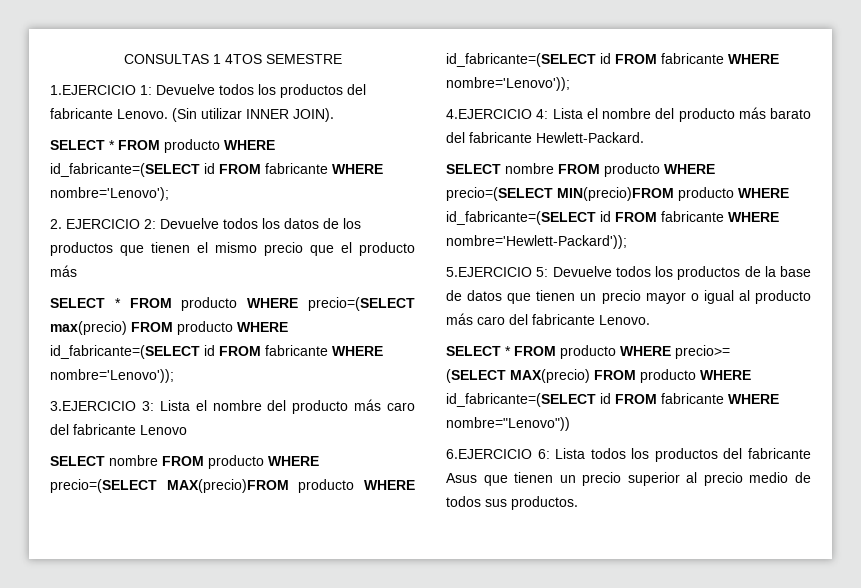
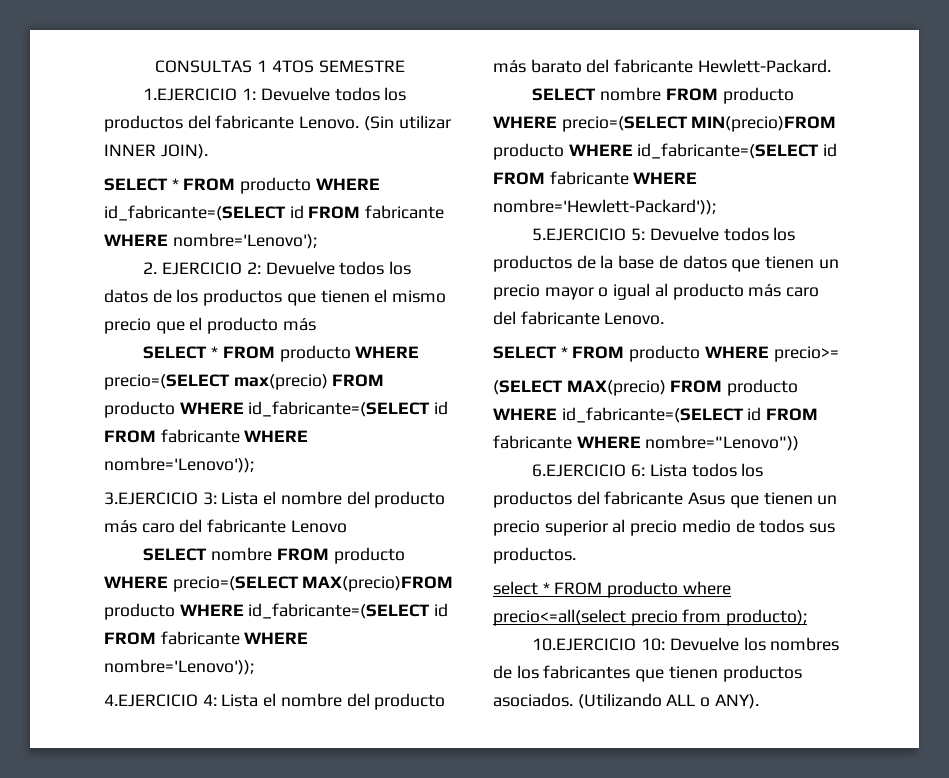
+ select * FROM producto where precio<=all(select precio from producto);
+ 10.EJERCICIO 10: Devuelve los nombres de los fabricantes que tienen productos asociados. (Utilizando ALL o ANY).

